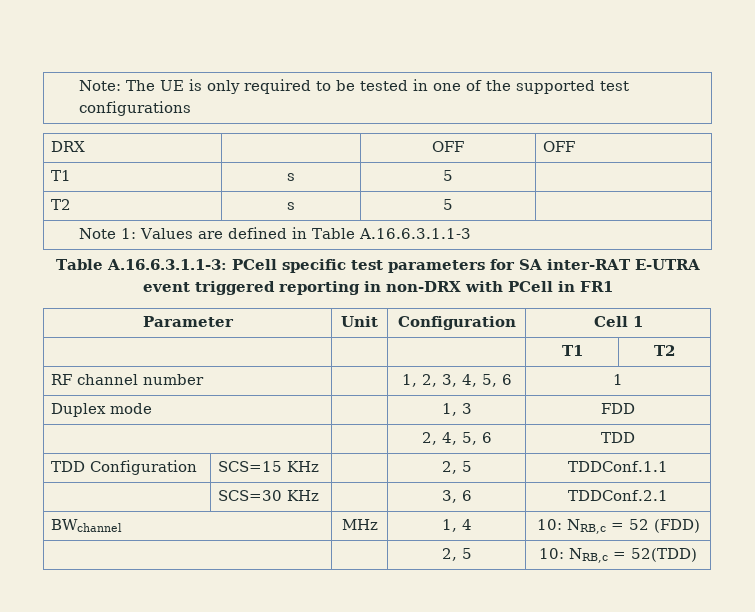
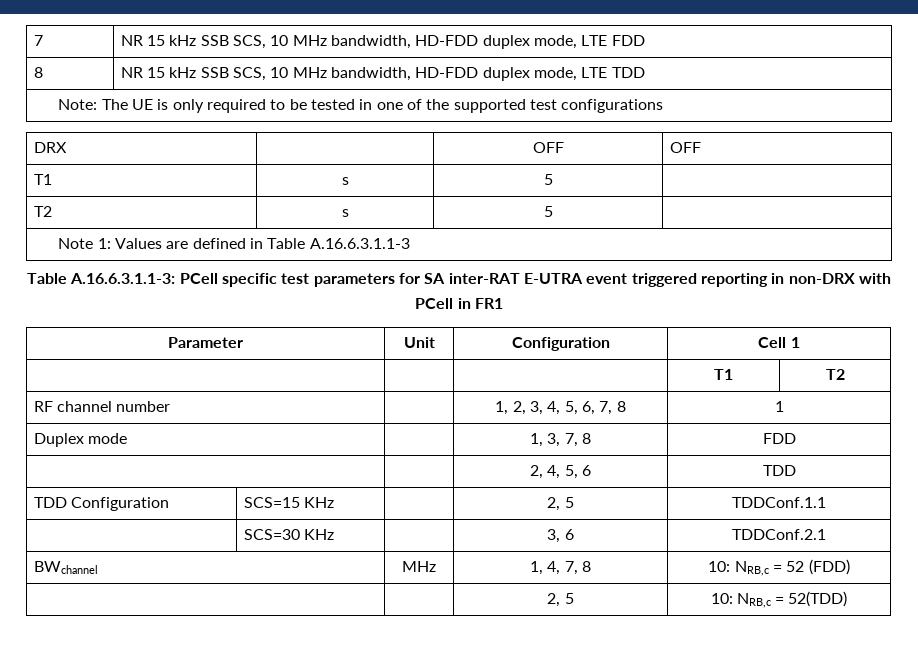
+ 7 | NR 15 kHz SSB SCS, 10 MHz bandwidth, HD-FDD duplex mode, LTE FDD
+ 8 | NR 15 kHz SSB SCS, 10 MHz bandwidth, HD-FDD duplex mode, LTE TDD
- RF channel number | | 1, 2, 3, 4, 5, 6 | 1
+ RF channel number | | 1, 2, 3, 4, 5, 6, 7, 8 | 1
- Duplex mode | | 1, 3 | FDD
+ Duplex mode | | 1, 3, 7, 8 | FDD
- BWchannel | MHz | 1, 4 | 10: NRB,c = 52 (FDD)
+ BWchannel | MHz | 1, 4, 7, 8 | 10: NRB,c = 52 (FDD)

